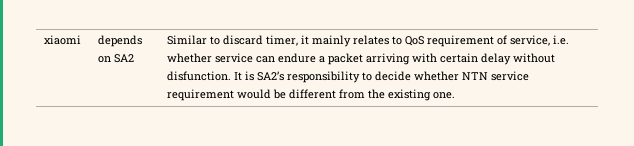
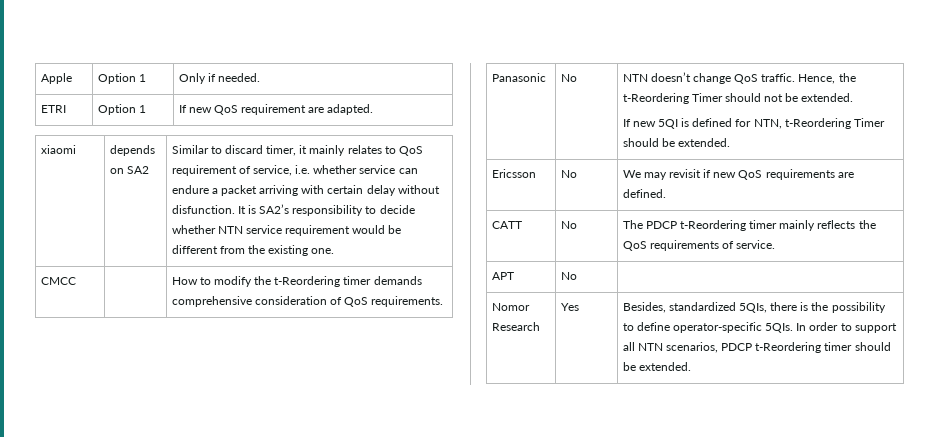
+ Apple | Option 1 | Only if needed.
+ ETRI | Option 1 | If new QoS requirement are adapted.
+ CMCC | | How to modify the t-Reordering timer demands comprehensive consideration of QoS requirements.
+ Panasonic | No | NTN doesn’t change QoS traffic. Hence, the t-Reordering Timer should not be extended.
+ If new 5QI is defined for NTN, t-Reordering Timer should be extended.
+ Ericsson | No | We may revisit if new QoS requirements are defined.
+ CATT | No | The PDCP t-Reordering timer mainly reflects the QoS requirements of service.
+ APT | No |
+ Nomor Research | Yes | Besides, standardized 5QIs, there is the possibility to define operator-specific 5QIs. In order to support all NTN scenarios, PDCP t-Reordering timer should be extended.

